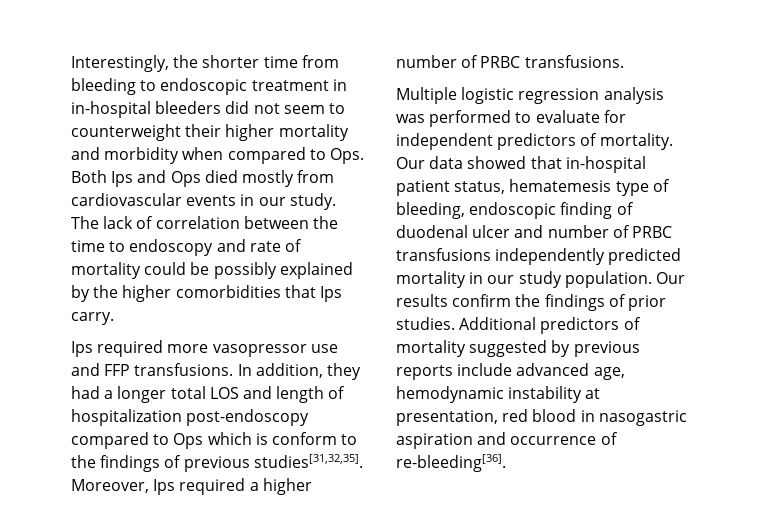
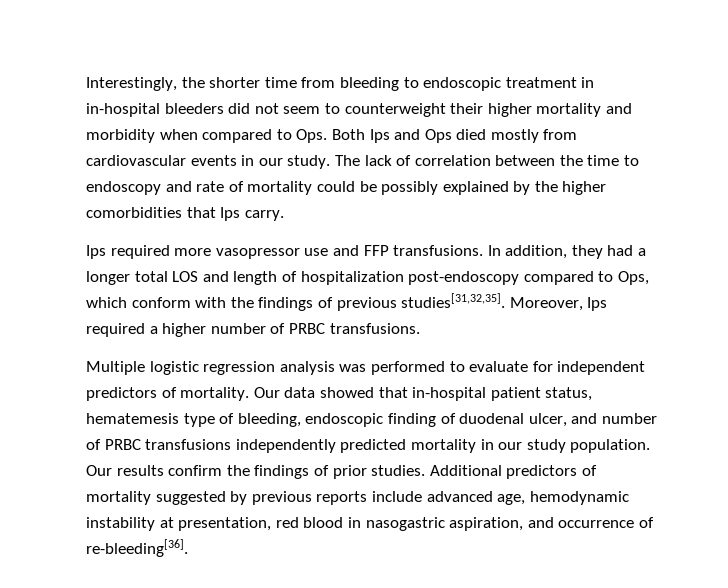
- In addition, they had a longer total LOS and length of hospitalization post-endoscopy compared to Ops which is conform to the findings of previous studies[31,32,35].
+ In addition, they had a longer total LOS and length of hospitalization post-endoscopy compared to Ops, which conform with the findings of previous studies[31,32,35].
- Our data showed that in-hospital patient status, hematemesis type of bleeding, endoscopic finding of duodenal ulcer and number of PRBC transfusions independently predicted mortality in our study population.
+ Our data showed that in-hospital patient status, hematemesis type of bleeding, endoscopic finding of duodenal ulcer, and number of PRBC transfusions independently predicted mortality in our study population.
- Additional predictors of mortality suggested by previous reports include advanced age, hemodynamic instability at presentation, red blood in nasogastric aspiration and occurrence of re-bleeding[36].
+ Additional predictors of mortality suggested by previous reports include advanced age, hemodynamic instability at presentation, red blood in nasogastric aspiration, and occurrence of re-bleeding[36].

